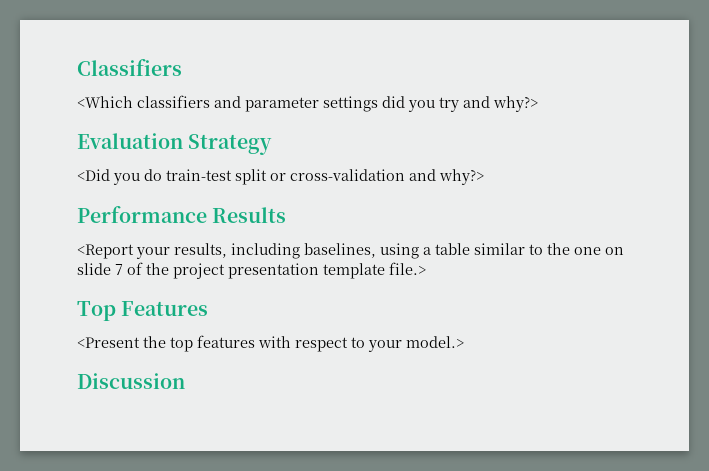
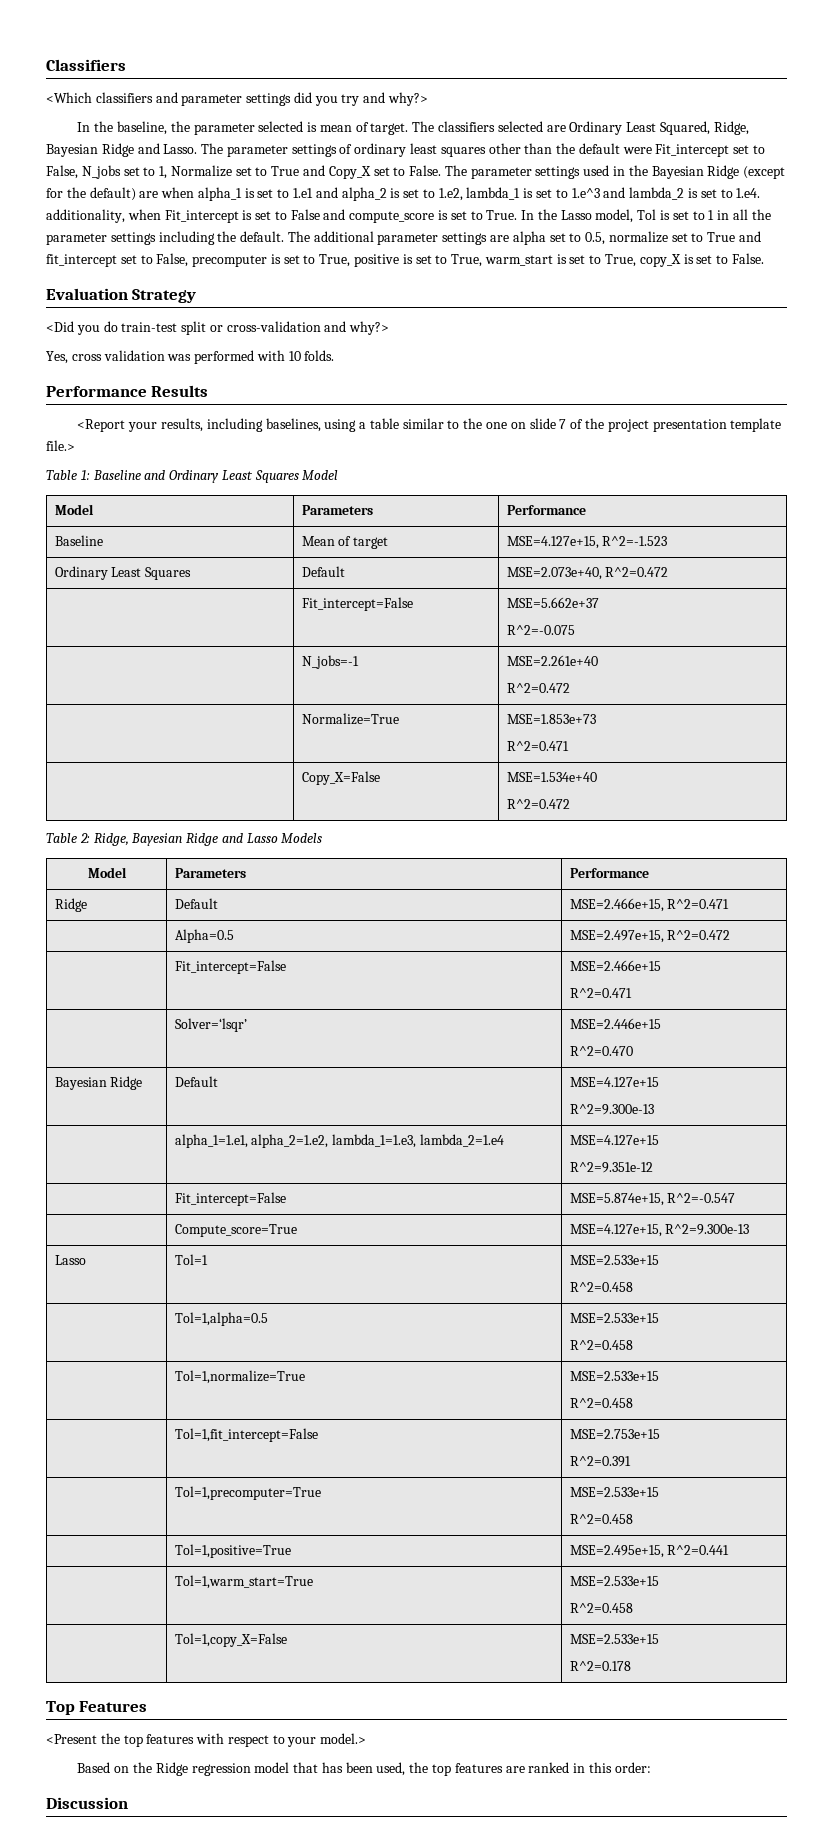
+ In the baseline, the parameter selected is mean of target. The classifiers selected are Ordinary Least Squared, Ridge, Bayesian Ridge and Lasso. The parameter settings of ordinary least squares other than the default were Fit_intercept set to False, N_jobs set to 1, Normalize set to True and Copy_X set to False. The parameter settings used in the Bayesian Ridge (except for the default) are when alpha_1 is set to 1.e1 and alpha_2 is set to 1.e2, lambda_1 is set to 1.e^3 and lambda_2 is set to 1.e4. additionality, when Fit_intercept is set to False and compute_score is set to True. In the Lasso model, Tol is set to 1 in all the parameter settings including the default. The additional parameter settings are alpha set to 0.5, normalize set to True and fit_intercept set to False, precomputer is set to True, positive is set to True, warm_start is set to True, copy_X is set to False.
+ Yes, cross validation was performed with 10 folds.
+ Table 1: Baseline and Ordinary Least Squares Model
+ Model | Parameters | Performance
+ Baseline | Mean of target | MSE=4.127e+15, R^2=-1.523
+ Ordinary Least Squares | Default | MSE=2.073e+40, R^2=0.472
+ | Fit_intercept=False | MSE=5.662e+37
+ R^2=-0.075
+ | N_jobs=-1 | MSE=2.261e+40
+ R^2=0.472
+ | Normalize=True | MSE=1.853e+73
+ R^2=0.471
+ | Copy_X=False | MSE=1.534e+40
+ R^2=0.472
+ Table 2: Ridge, Bayesian Ridge and Lasso Models
+ Model | Parameters | Performance
+ Ridge | Default | MSE=2.466e+15, R^2=0.471
+ | Alpha=0.5 | MSE=2.497e+15, R^2=0.472
+ | Fit_intercept=False | MSE=2.466e+15
+ R^2=0.471
+ | Solver=‘lsqr’ | MSE=2.446e+15
+ R^2=0.470
+ Bayesian Ridge | Default | MSE=4.127e+15
+ R^2=9.300e-13
+ | alpha_1=1.e1, alpha_2=1.e2, lambda_1=1.e3, lambda_2=1.e4 | MSE=4.127e+15
+ R^2=9.351e-12
+ | Fit_intercept=False | MSE=5.874e+15, R^2=-0.547
+ | Compute_score=True | MSE=4.127e+15, R^2=9.300e-13
+ Lasso | Tol=1 | MSE=2.533e+15
+ R^2=0.458
+ | Tol=1,alpha=0.5 | MSE=2.533e+15
+ R^2=0.458
+ | Tol=1,normalize=True | MSE=2.533e+15
+ R^2=0.458
+ | Tol=1,fit_intercept=False | MSE=2.753e+15
+ R^2=0.391
+ | Tol=1,precomputer=True | MSE=2.533e+15
+ R^2=0.458
+ | Tol=1,positive=True | MSE=2.495e+15, R^2=0.441
+ | Tol=1,warm_start=True | MSE=2.533e+15
+ R^2=0.458
+ | Tol=1,copy_X=False | MSE=2.533e+15
+ R^2=0.178
+ Based on the Ridge regression model that has been used, the top features are ranked in this order:

